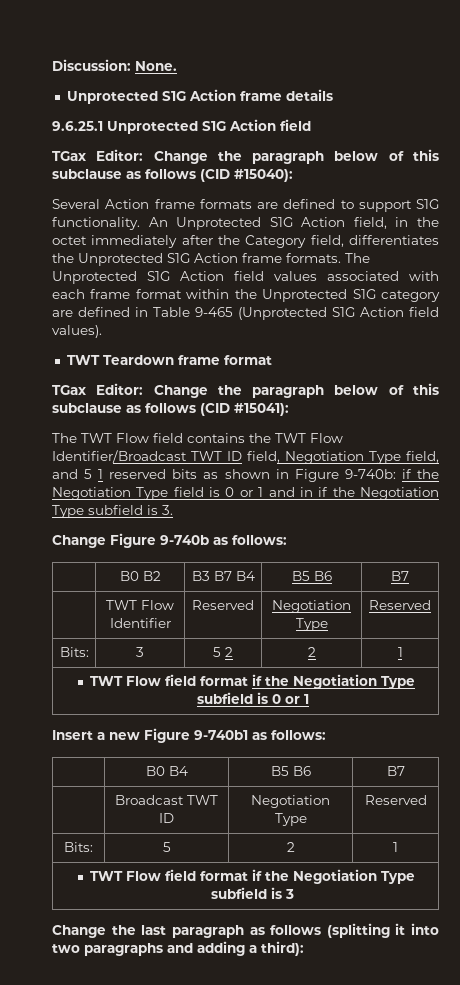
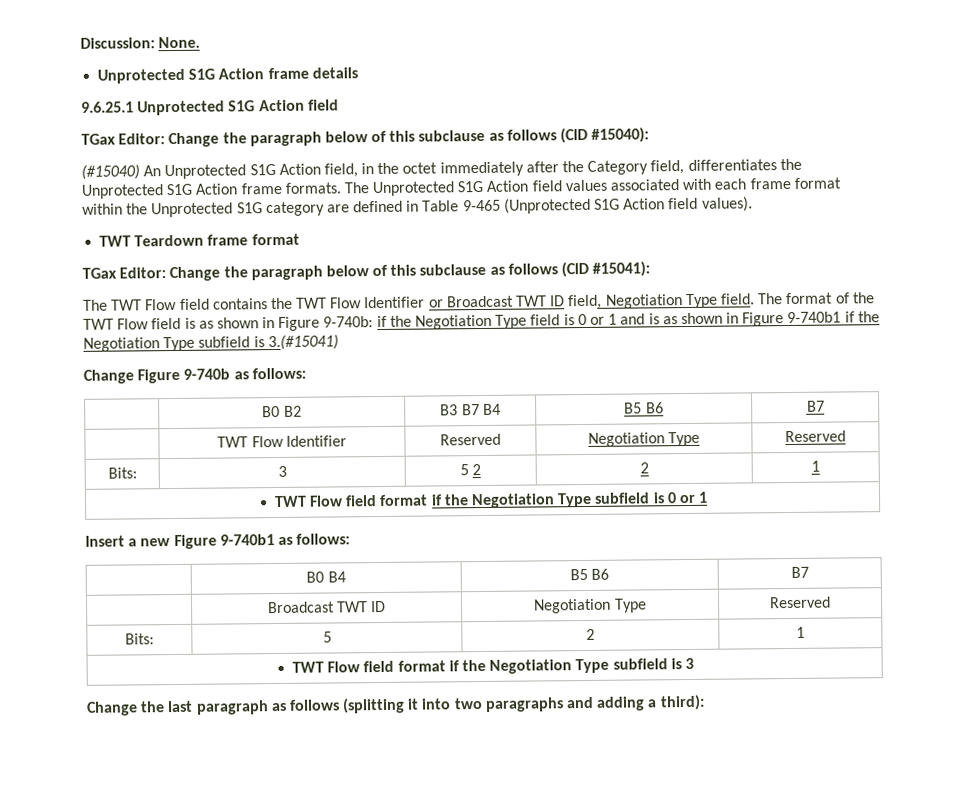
- Several Action frame formats are defined to support S1G functionality. An Unprotected S1G Action field, in the octet immediately after the Category field, differentiates the Unprotected S1G Action frame formats.
+ (#15040) An Unprotected S1G Action field, in the octet immediately after the Category field, differentiates the Unprotected S1G Action frame formats.
- The TWT Flow field contains the TWT Flow Identifier/Broadcast TWT ID field, Negotiation Type field, and 5 1 reserved bits as shown in Figure 9-740b: if the Negotiation Type field is 0 or 1 and in if the Negotiation Type subfield is 3.
+ The TWT Flow field contains the TWT Flow Identifier or Broadcast TWT ID field, Negotiation Type field. The format of the TWT Flow field is as shown in Figure 9-740b: if the Negotiation Type field is 0 or 1 and is as shown in Figure 9-740b1 if the Negotiation Type subfield is 3.(#15041)

